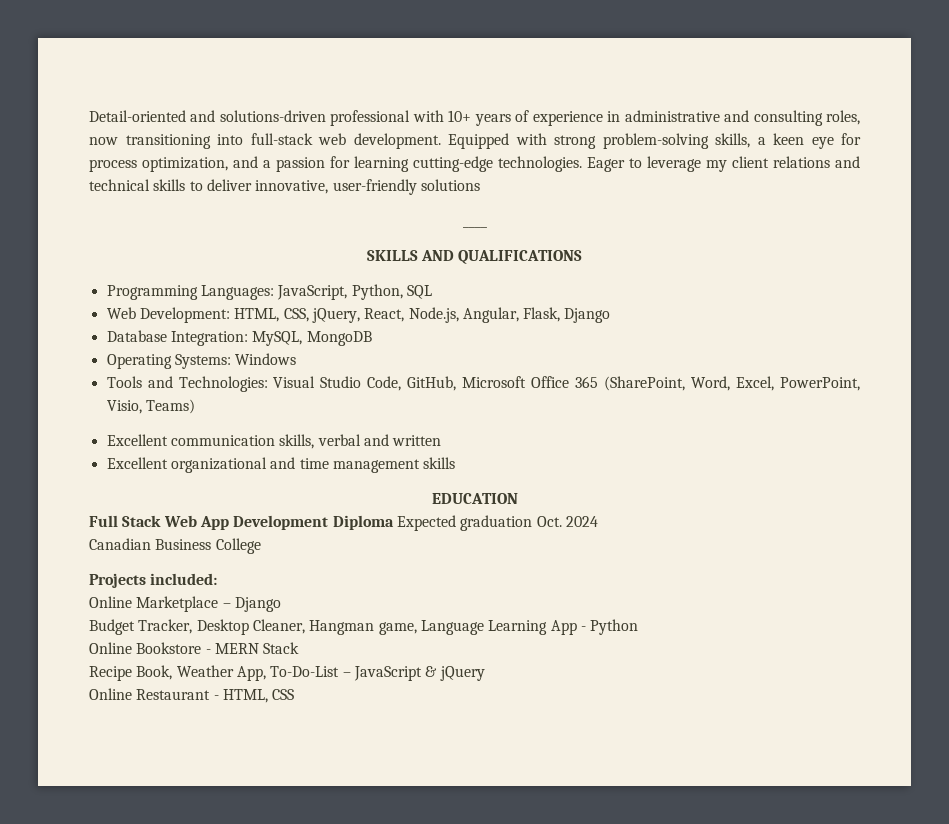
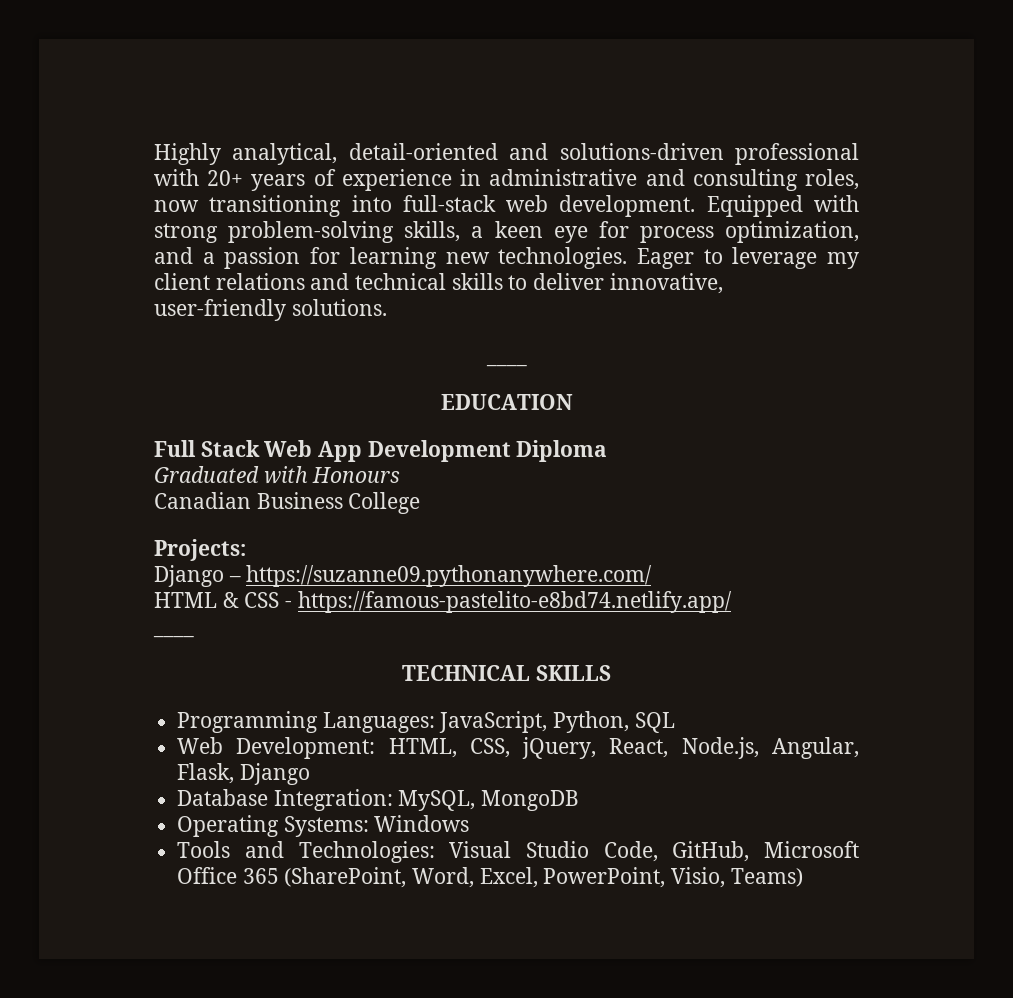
- Detail-oriented and solutions-driven professional with 10+ years of experience in administrative and consulting roles, now transitioning into full-stack web development.
+ Highly analytical, detail-oriented and solutions-driven professional with 20+ years of experience in administrative and consulting roles, now transitioning into full-stack web development.
- Equipped with strong problem-solving skills, a keen eye for process optimization, and a passion for learning cutting-edge technologies.
+ Equipped with strong problem-solving skills, a keen eye for process optimization, and a passion for learning new technologies.
- Eager to leverage my client relations and technical skills to deliver innovative, user-friendly solutions
+ Eager to leverage my client relations and technical skills to deliver innovative, user-friendly solutions.
  ____
- SKILLS AND QUALIFICATIONS
+ EDUCATION
+ Full Stack Web App Development Diploma
+ Graduated with Honours
+ Canadian Business College
+ Projects:
+ Django – https://suzanne09.pythonanywhere.com/
+ HTML & CSS - https://famous-pastelito-e8bd74.netlify.app/
+ ____
+ TECHNICAL SKILLS
- Excellent communication skills, verbal and written
- Excellent organizational and time management skills
- EDUCATION
- Full Stack Web App Development Diploma Expected graduation Oct. 2024
- Canadian Business College
- Projects included:
- Online Marketplace – Django
- Budget Tracker, Desktop Cleaner, Hangman game, Language Learning App - Python
- Online Bookstore - MERN Stack
- Recipe Book, Weather App, To-Do-List – JavaScript & jQuery
- Online Restaurant - HTML, CSS

